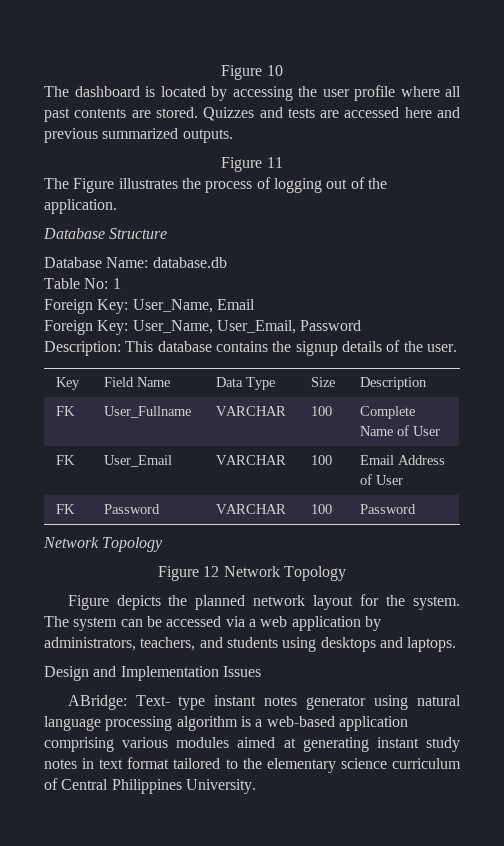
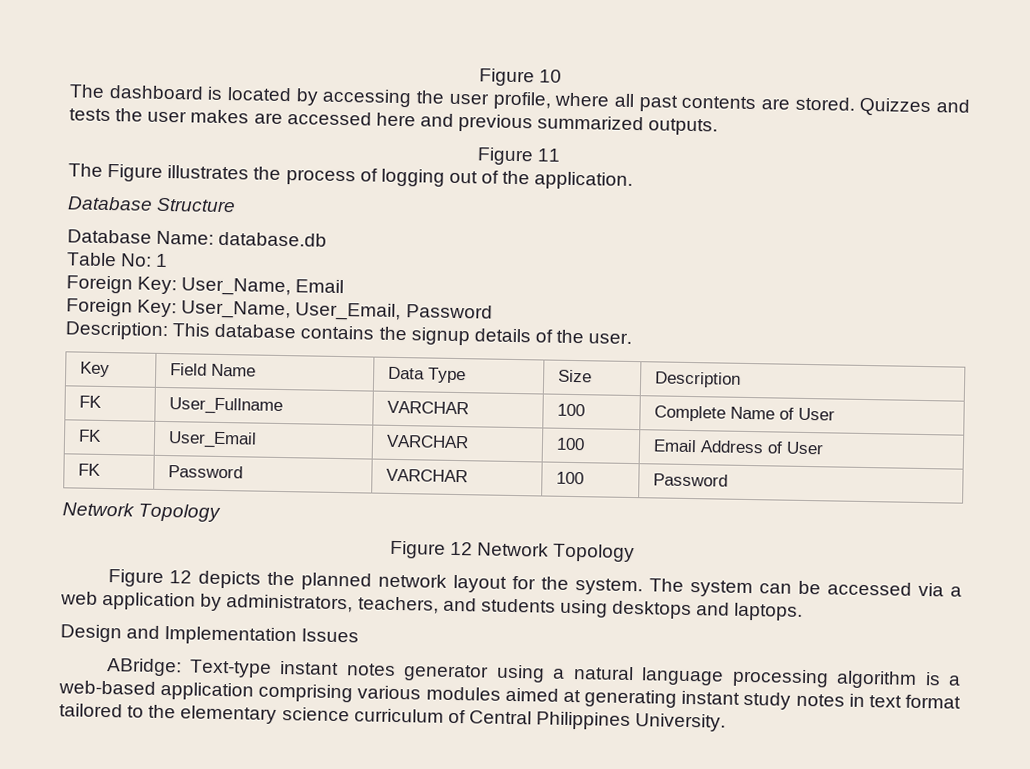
- The dashboard is located by accessing the user profile where all past contents are stored.
+ The dashboard is located by accessing the user profile, where all past contents are stored.
- Quizzes and tests are accessed here and previous summarized outputs.
+ Quizzes and tests the user makes are accessed here and previous summarized outputs.
- Figure depicts the planned network layout for the system.
+ Figure 12 depicts the planned network layout for the system.
- ABridge: Text- type instant notes generator using natural language processing algorithm is a web-based application comprising various modules aimed at generating instant study notes in text format tailored to the elementary science curriculum of Central Philippines University.
+ ABridge: Text-type instant notes generator using a natural language processing algorithm is a web-based application comprising various modules aimed at generating instant study notes in text format tailored to the elementary science curriculum of Central Philippines University.

